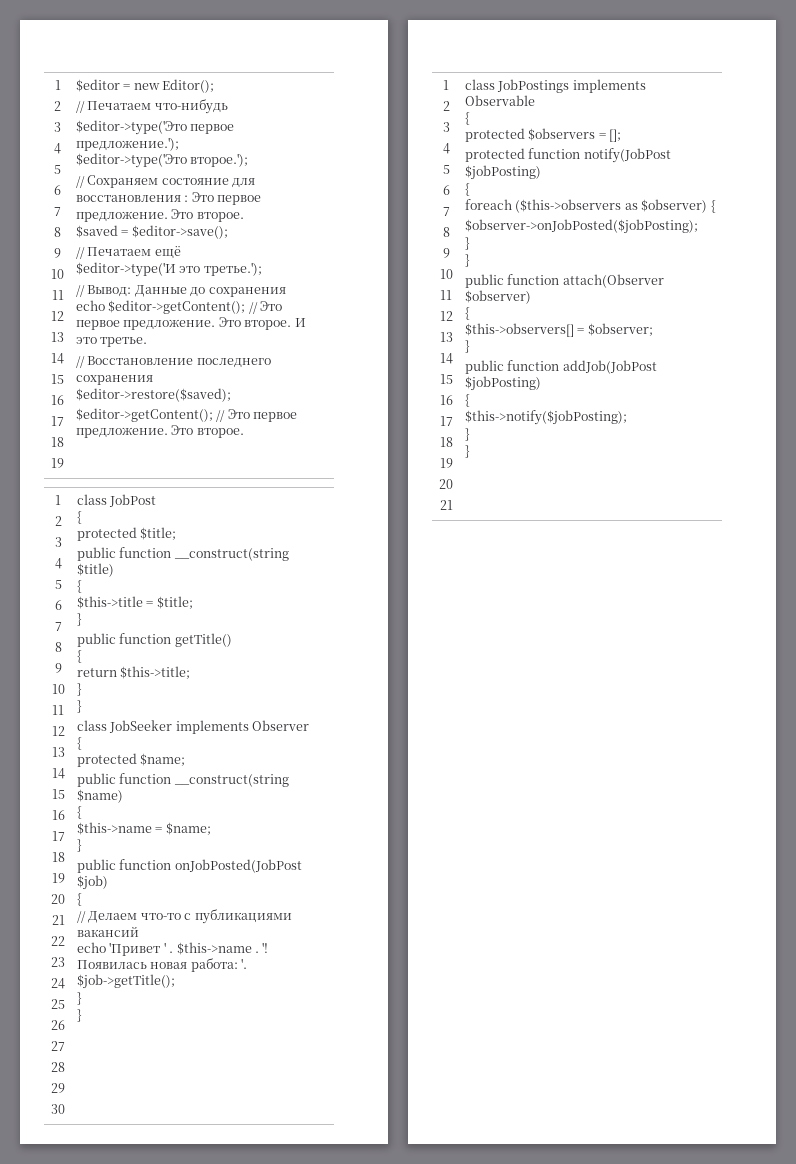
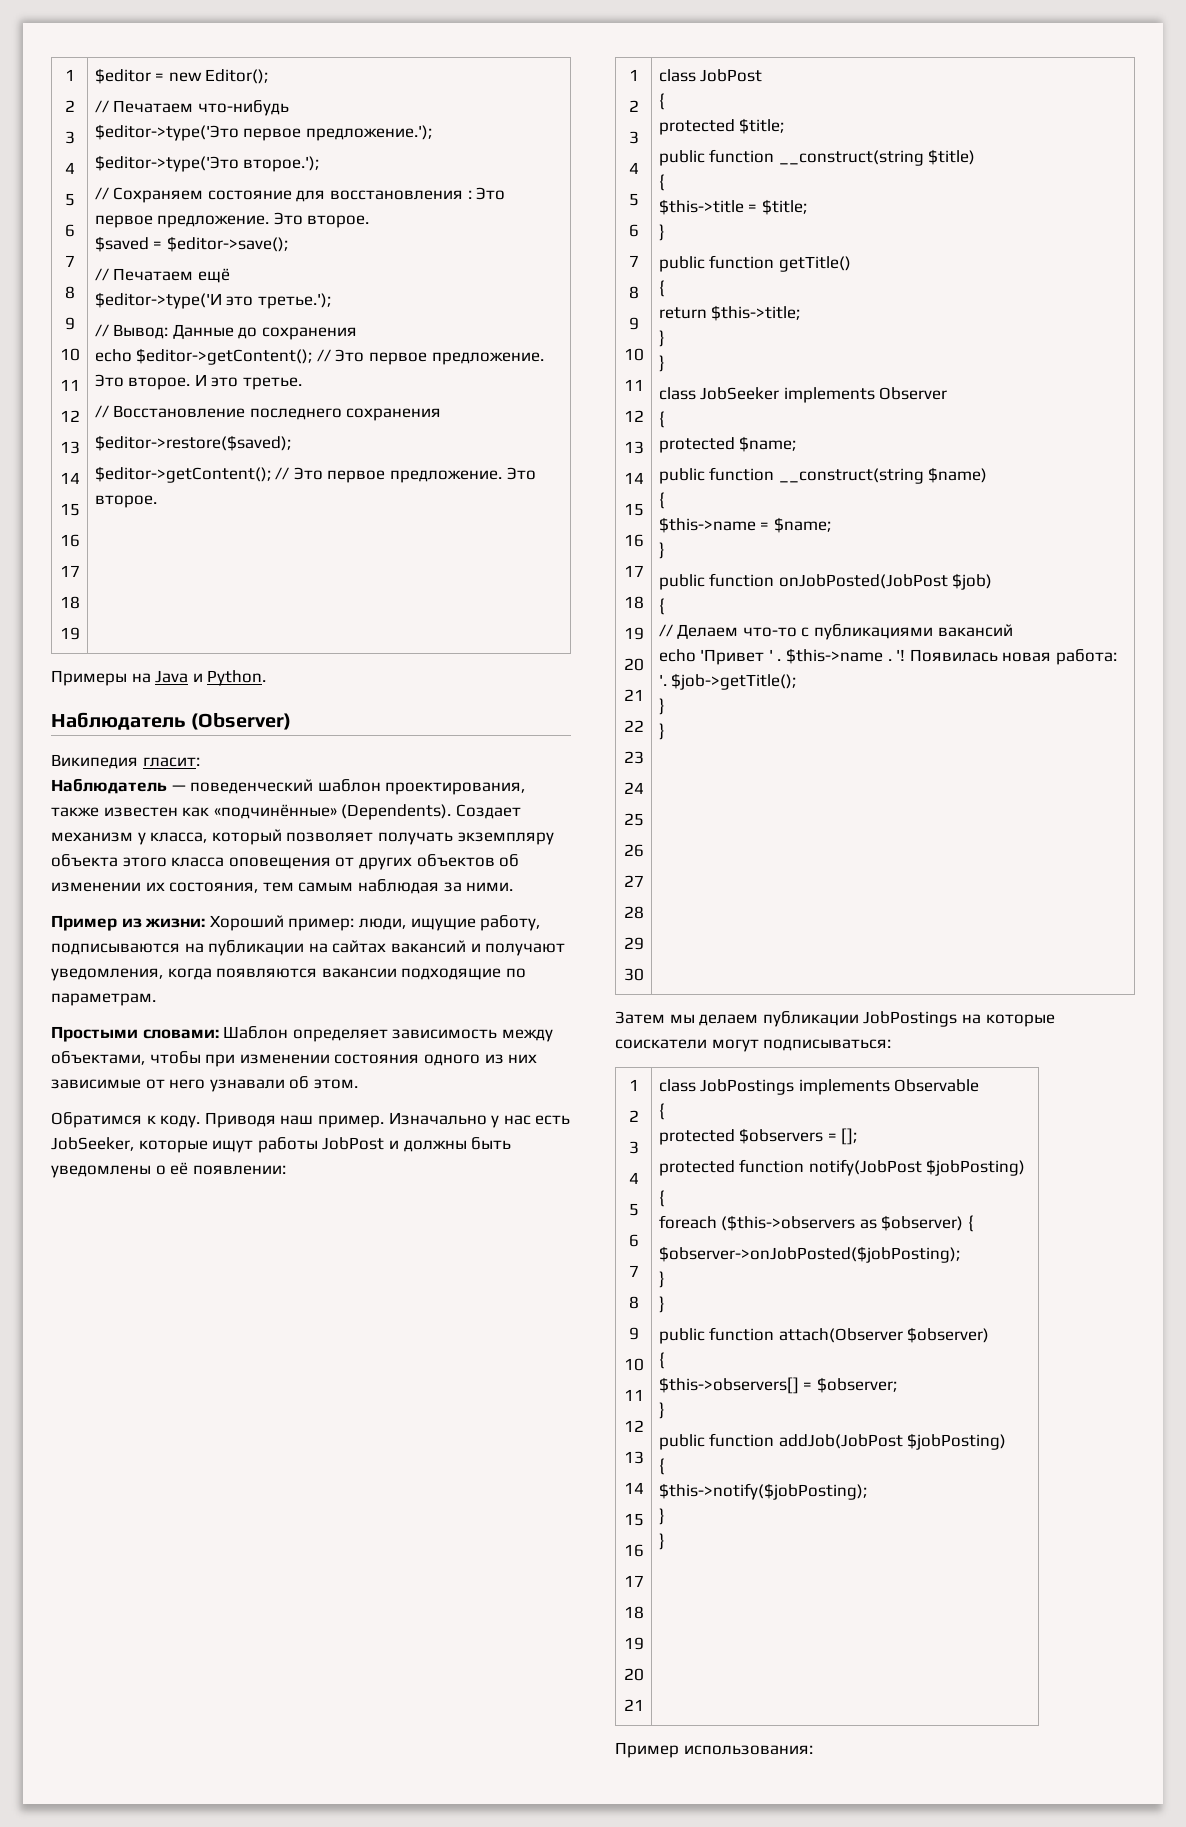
+ Примеры на Java и Python.
+ Наблюдатель (Observer)
+ Википедия гласит:
+ Наблюдатель — поведенческий шаблон проектирования, также известен как «подчинённые» (Dependents). Создает механизм у класса, который позволяет получать экземпляру объекта этого класса оповещения от других объектов об изменении их состояния, тем самым наблюдая за ними.
+ Пример из жизни: Хороший пример: люди, ищущие работу, подписываются на публикации на сайтах вакансий и получают уведомления, когда появляются вакансии подходящие по параметрам.
+ Простыми словами: Шаблон определяет зависимость между объектами, чтобы при изменении состояния одного из них зависимые от него узнавали об этом.
+ Обратимся к коду. Приводя наш пример. Изначально у нас есть JobSeeker, которые ищут работы JobPost и должны быть уведомлены о её появлении:
+ Затем мы делаем публикации JobPostings на которые соискатели могут подписываться:
+ Пример использования:

